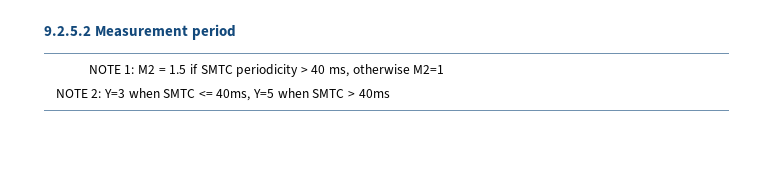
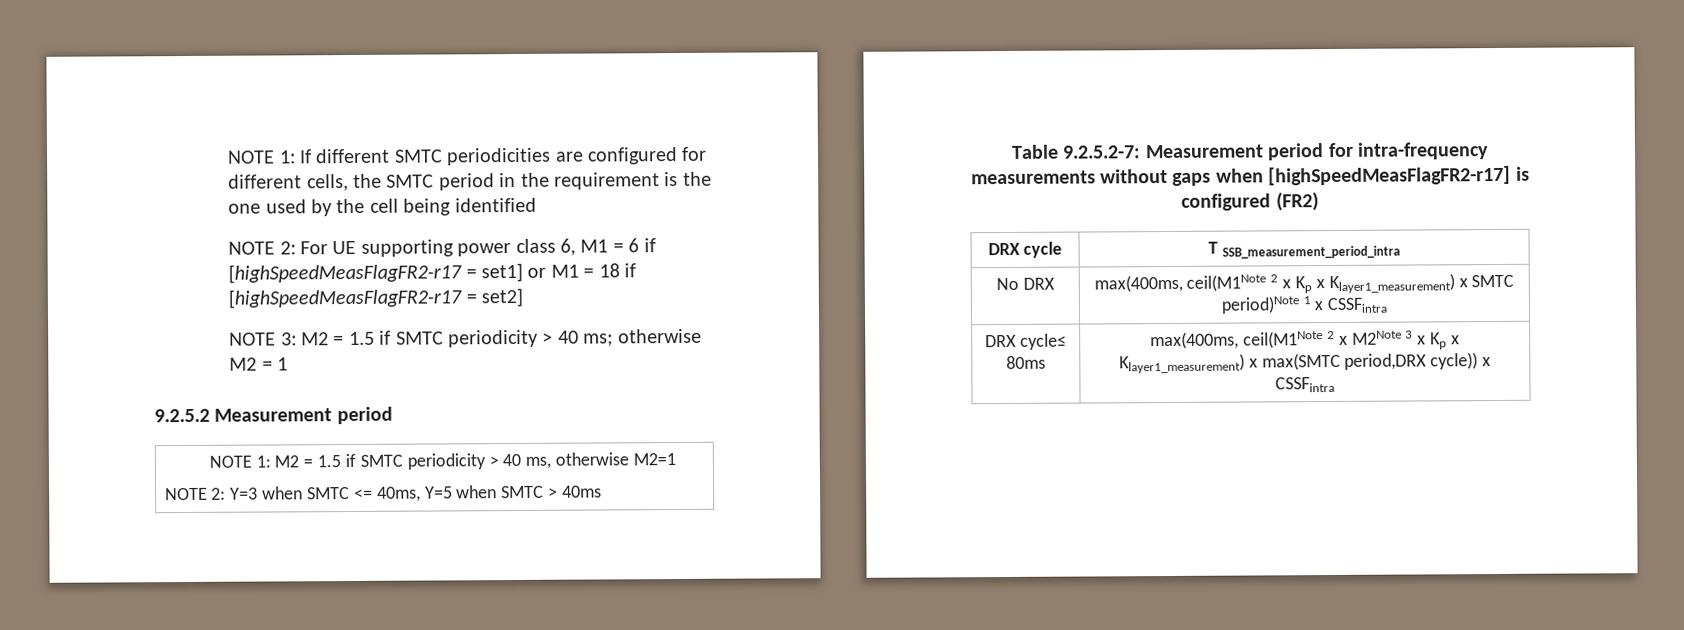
+ NOTE 1: If different SMTC periodicities are configured for different cells, the SMTC period in the requirement is the one used by the cell being identified
+ NOTE 2: For UE supporting power class 6, M1 = 6 if [highSpeedMeasFlagFR2-r17 = set1] or M1 = 18 if [highSpeedMeasFlagFR2-r17 = set2]
+ NOTE 3: M2 = 1.5 if SMTC periodicity > 40 ms; otherwise M2 = 1
+ Table 9.2.5.2-7: Measurement period for intra-frequency measurements without gaps when [highSpeedMeasFlagFR2-r17] is configured (FR2)
+ DRX cycle | T SSB_measurement_period_intra
+ No DRX | max(400ms, ceil(M1Note 2 x Kp x Klayer1_measurement) x SMTC period)Note 1 x CSSFintra
+ DRX cycle≤ 80ms | max(400ms, ceil(M1Note 2 x M2Note 3 x Kp x Klayer1_measurement) x max(SMTC period,DRX cycle)) x CSSFintra

